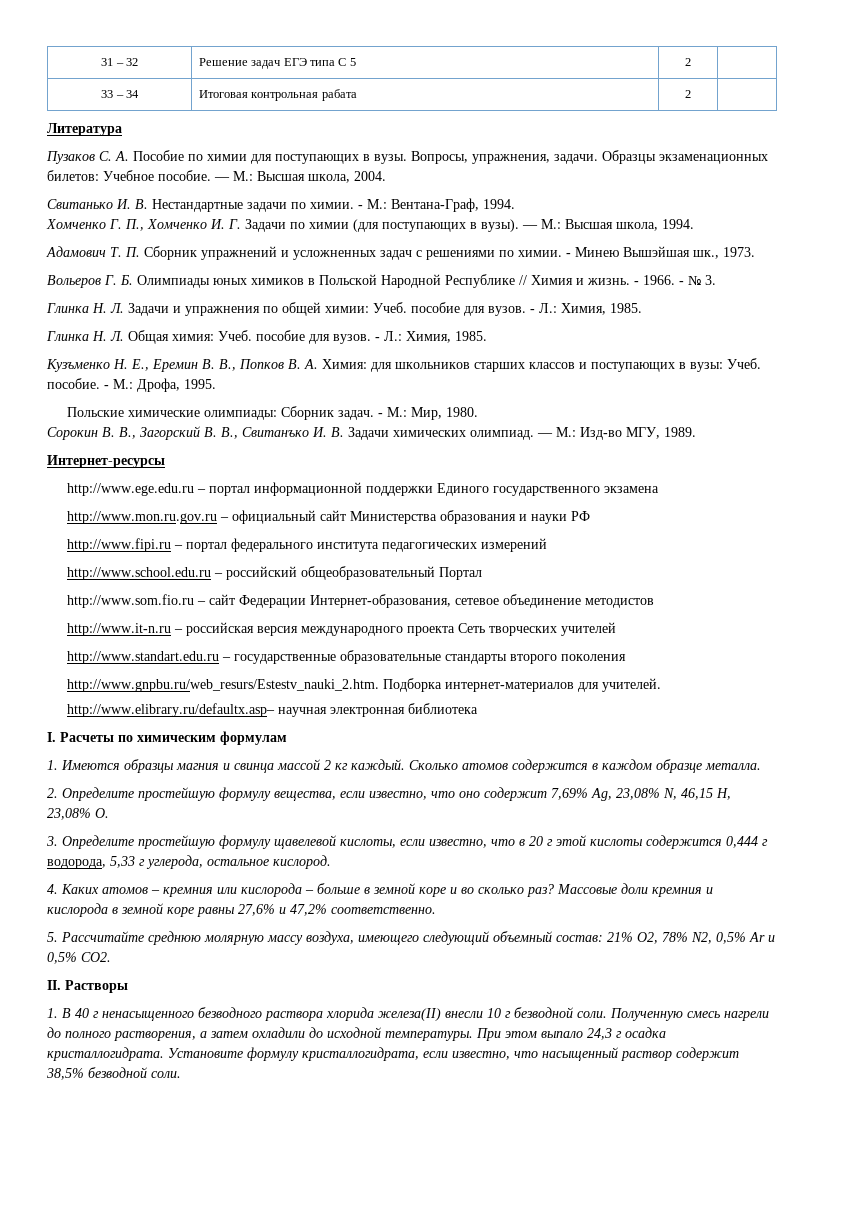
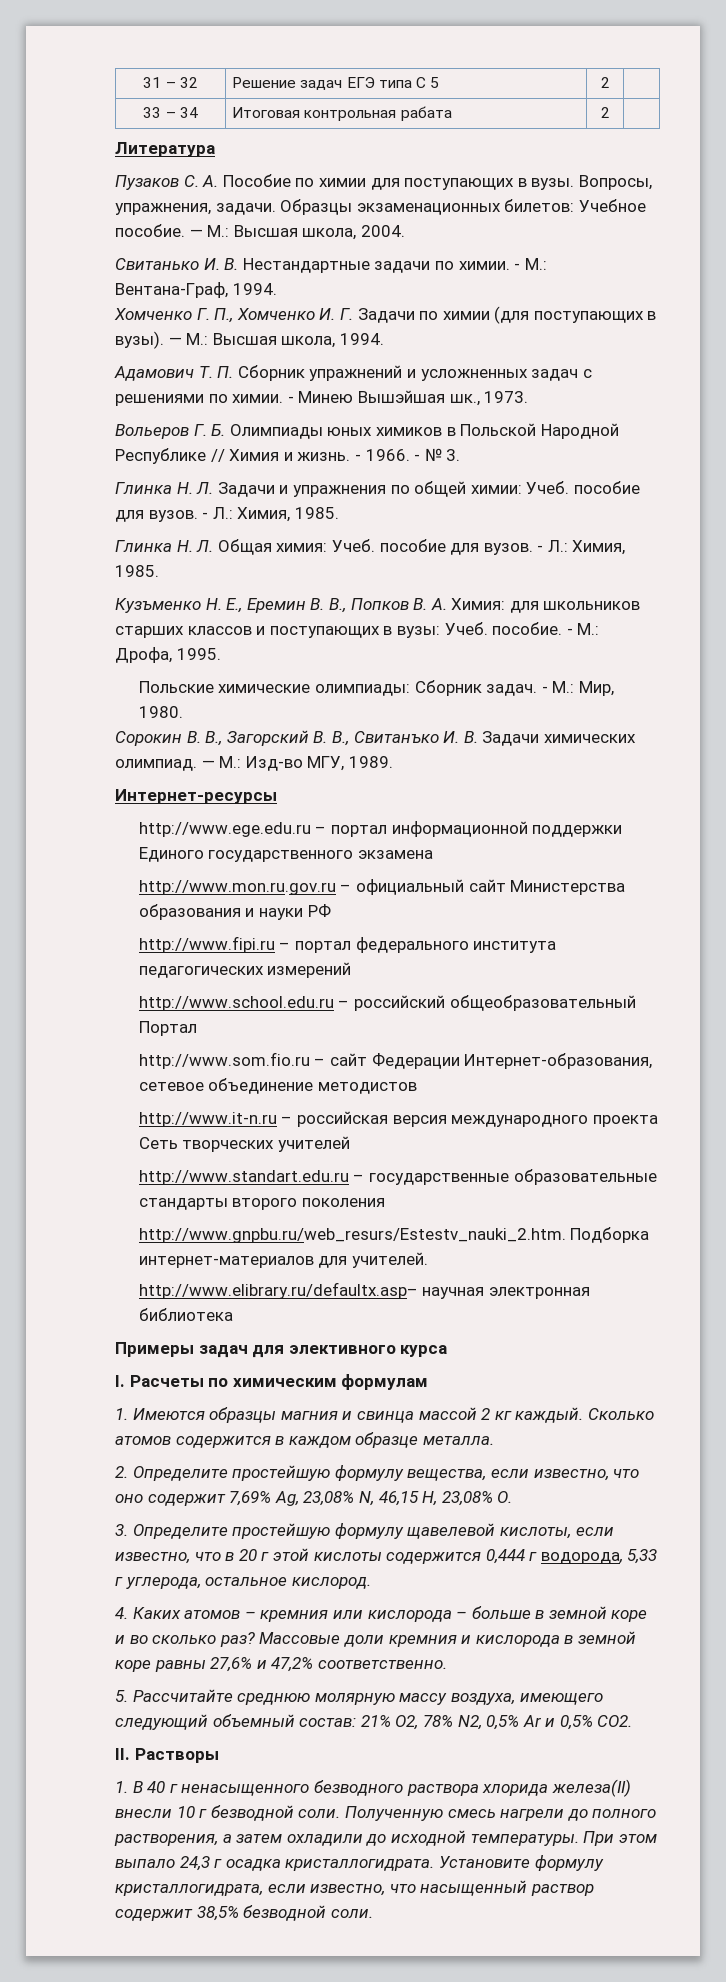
+ Примеры задач для элективного курса

